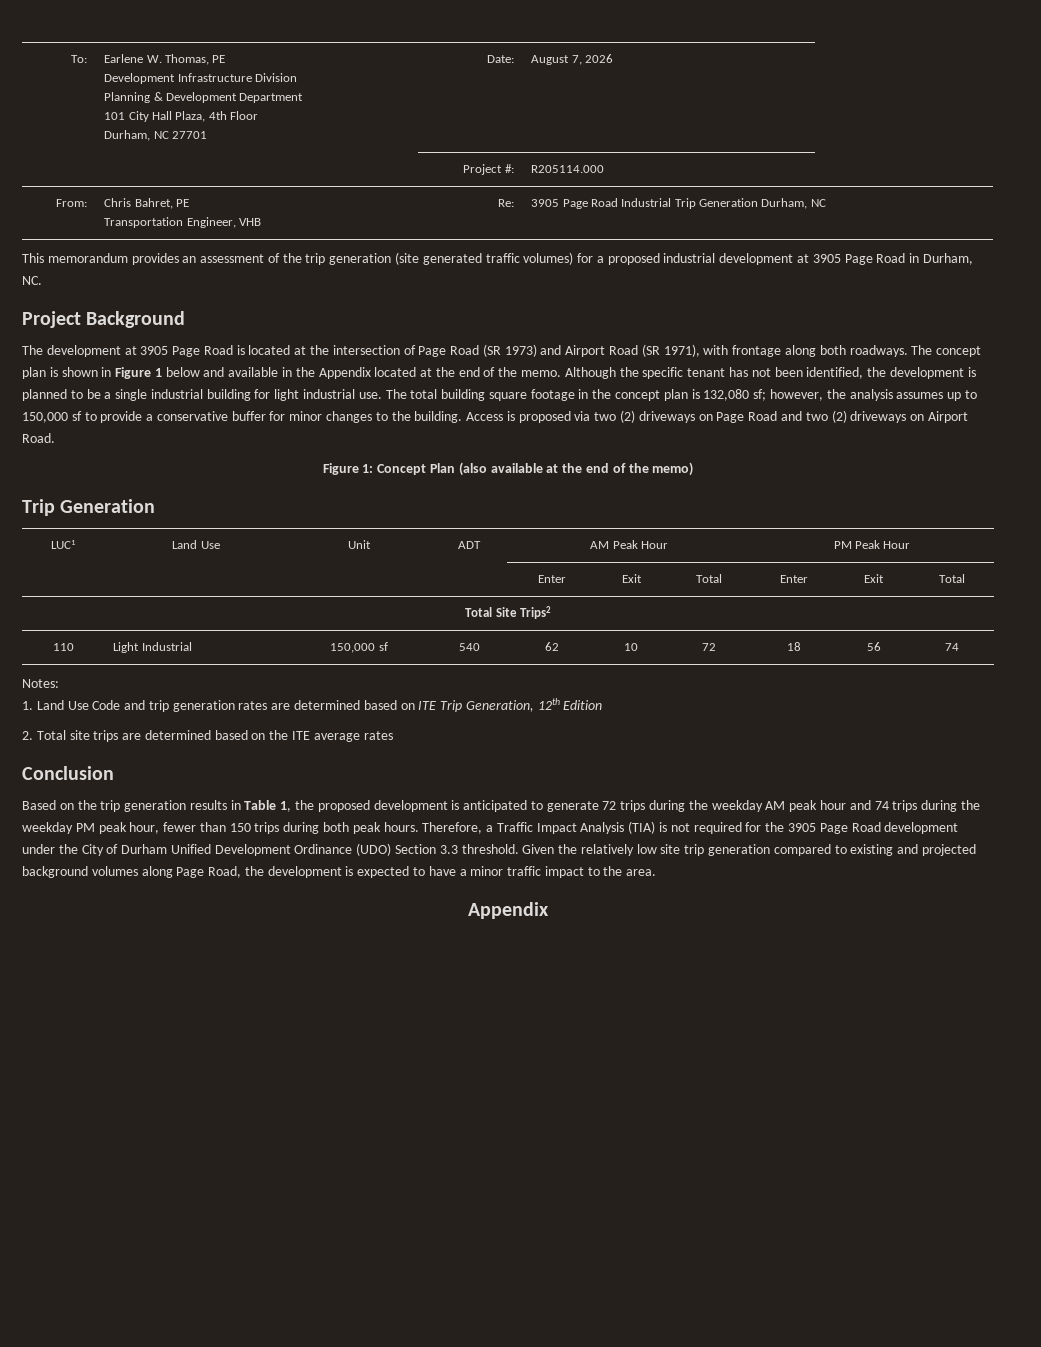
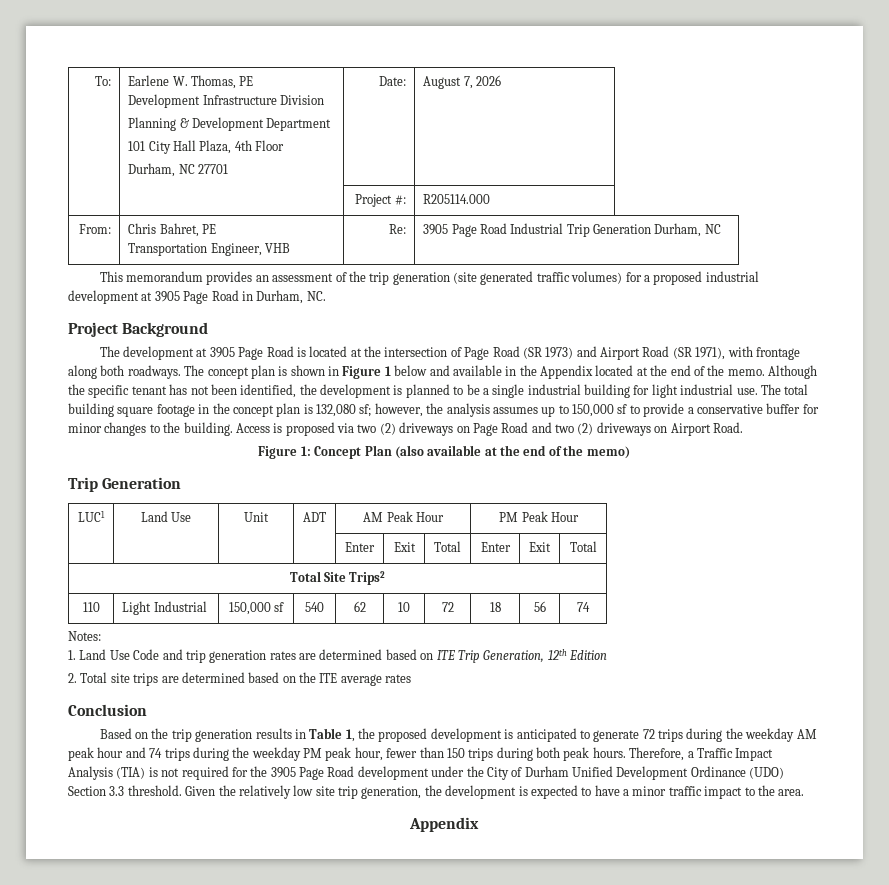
- Given the relatively low site trip generation compared to existing and projected background volumes along Page Road, the development is expected to have a minor traffic impact to the area.
+ Given the relatively low site trip generation, the development is expected to have a minor traffic impact to the area.

